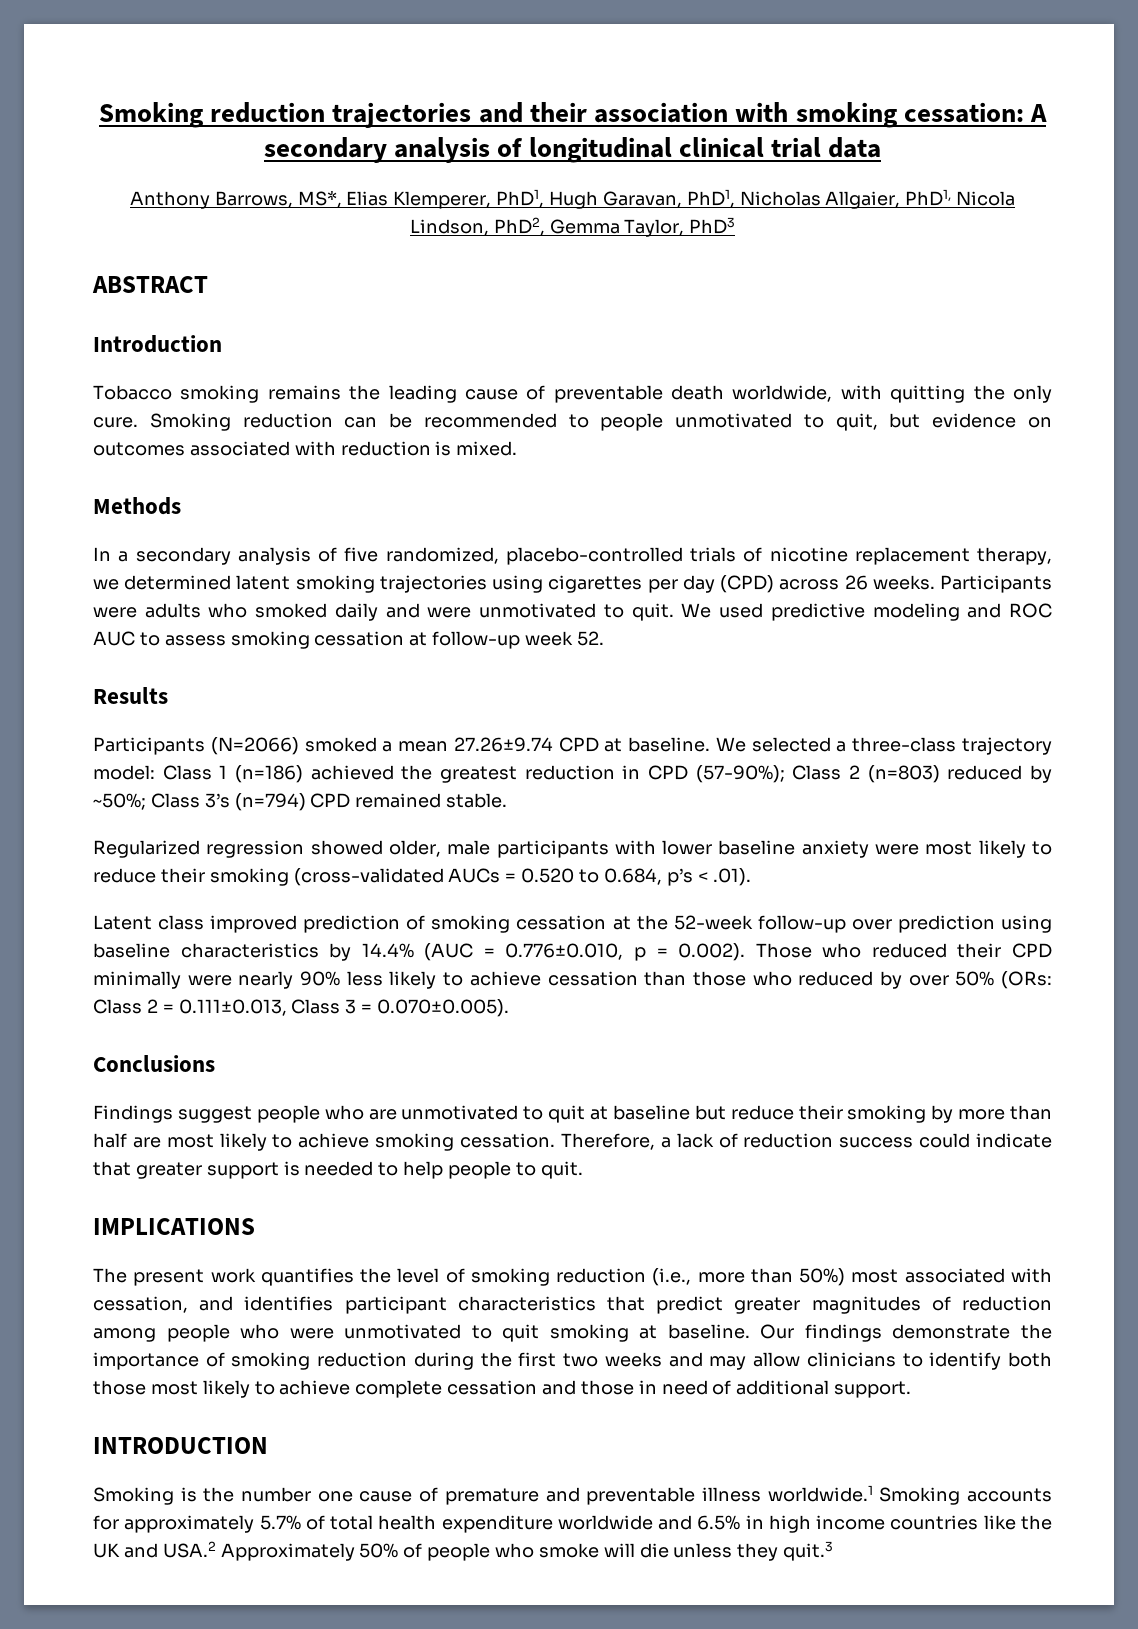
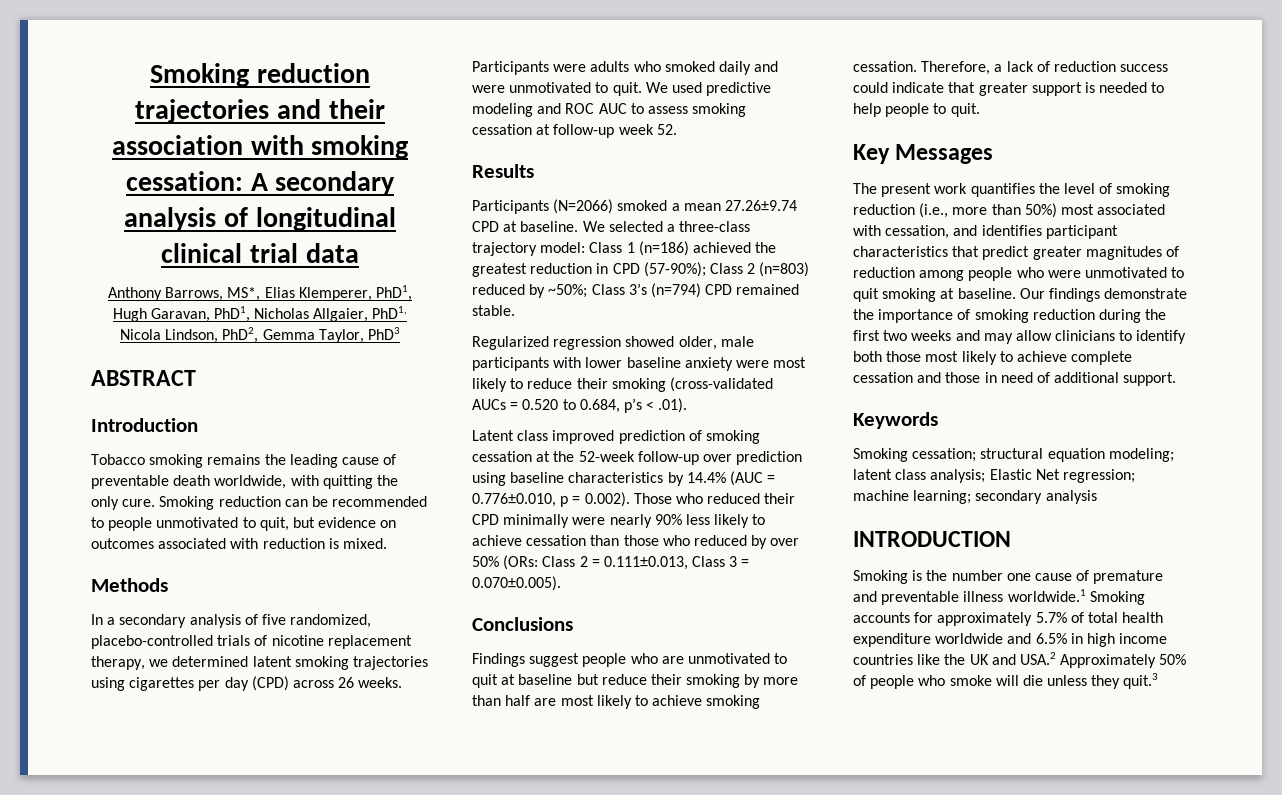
- IMPLICATIONS
+ Key Messages
+ Keywords
+ Smoking cessation; structural equation modeling; latent class analysis; Elastic Net regression; machine learning; secondary analysis

